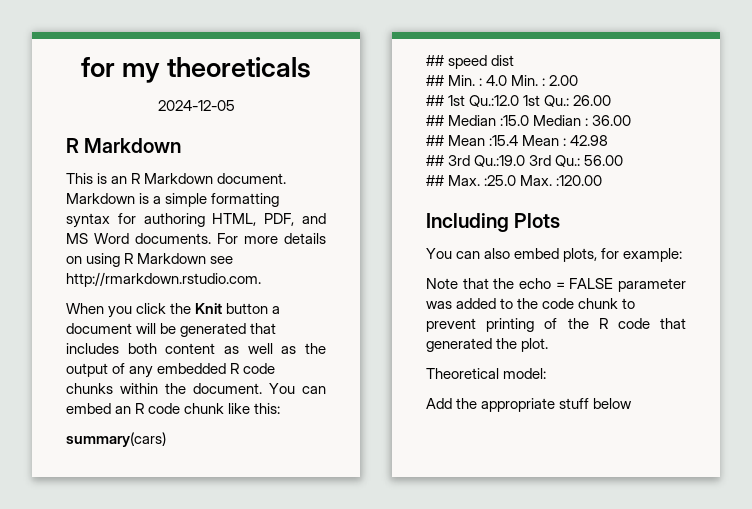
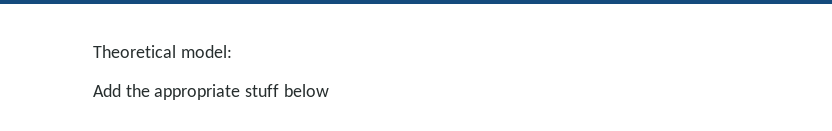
- for my theoreticals
- 2024-12-05
- R Markdown
- This is an R Markdown document. Markdown is a simple formatting syntax for authoring HTML, PDF, and MS Word documents. For more details on using R Markdown see http://rmarkdown.rstudio.com.
- When you click the Knit button a document will be generated that includes both content as well as the output of any embedded R code chunks within the document. You can embed an R code chunk like this:
- summary(cars)
- ## speed dist
- ## Min. : 4.0 Min. : 2.00
- ## 1st Qu.:12.0 1st Qu.: 26.00
- ## Median :15.0 Median : 36.00
- ## Mean :15.4 Mean : 42.98
- ## 3rd Qu.:19.0 3rd Qu.: 56.00
- ## Max. :25.0 Max. :120.00
- Including Plots
- You can also embed plots, for example:
- Note that the echo = FALSE parameter was added to the code chunk to prevent printing of the R code that generated the plot.

